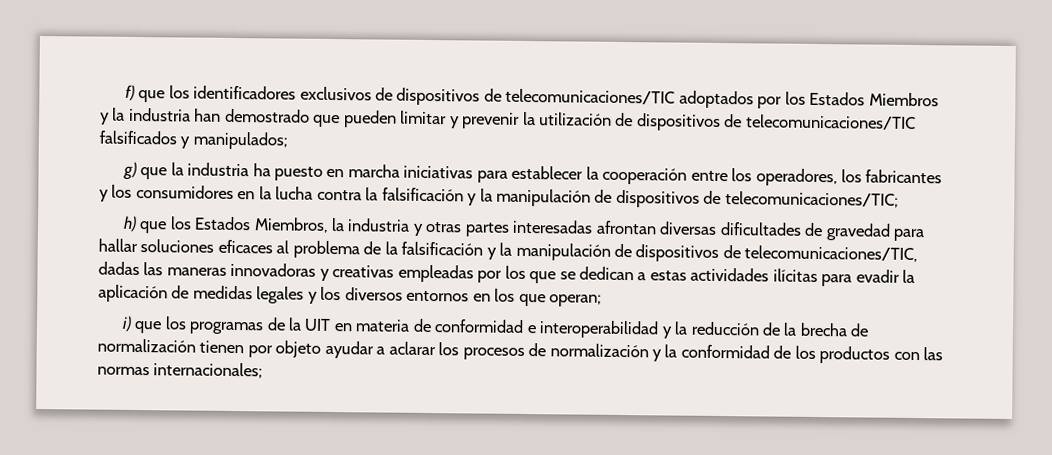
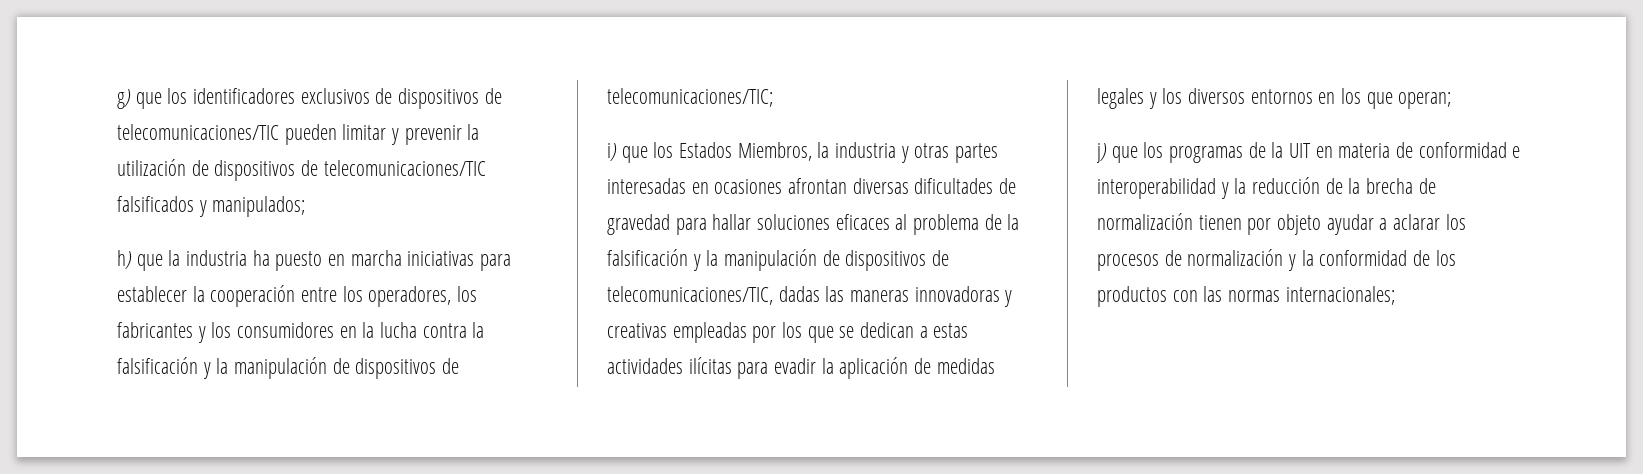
- f) que los identificadores exclusivos de dispositivos de telecomunicaciones/TIC adoptados por los Estados Miembros y la industria han demostrado que pueden limitar y prevenir la utilización de dispositivos de telecomunicaciones/TIC falsificados y manipulados;
+ g) que los identificadores exclusivos de dispositivos de telecomunicaciones/TIC pueden limitar y prevenir la utilización de dispositivos de telecomunicaciones/TIC falsificados y manipulados;
- g) que la industria ha puesto en marcha iniciativas para establecer la cooperación entre los operadores, los fabricantes y los consumidores en la lucha contra la falsificación y la manipulación de dispositivos de telecomunicaciones/TIC;
+ h) que la industria ha puesto en marcha iniciativas para establecer la cooperación entre los operadores, los fabricantes y los consumidores en la lucha contra la falsificación y la manipulación de dispositivos de telecomunicaciones/TIC;
- h) que los Estados Miembros, la industria y otras partes interesadas afrontan diversas dificultades de gravedad para hallar soluciones eficaces al problema de la falsificación y la manipulación de dispositivos de telecomunicaciones/TIC, dadas las maneras innovadoras y creativas empleadas por los que se dedican a estas actividades ilícitas para evadir la aplicación de medidas legales y los diversos entornos en los que operan;
+ i) que los Estados Miembros, la industria y otras partes interesadas en ocasiones afrontan diversas dificultades de gravedad para hallar soluciones eficaces al problema de la falsificación y la manipulación de dispositivos de telecomunicaciones/TIC, dadas las maneras innovadoras y creativas empleadas por los que se dedican a estas actividades ilícitas para evadir la aplicación de medidas legales y los diversos entornos en los que operan;
- i) que los programas de la UIT en materia de conformidad e interoperabilidad y la reducción de la brecha de normalización tienen por objeto ayudar a aclarar los procesos de normalización y la conformidad de los productos con las normas internacionales;
+ j) que los programas de la UIT en materia de conformidad e interoperabilidad y la reducción de la brecha de normalización tienen por objeto ayudar a aclarar los procesos de normalización y la conformidad de los productos con las normas internacionales;

